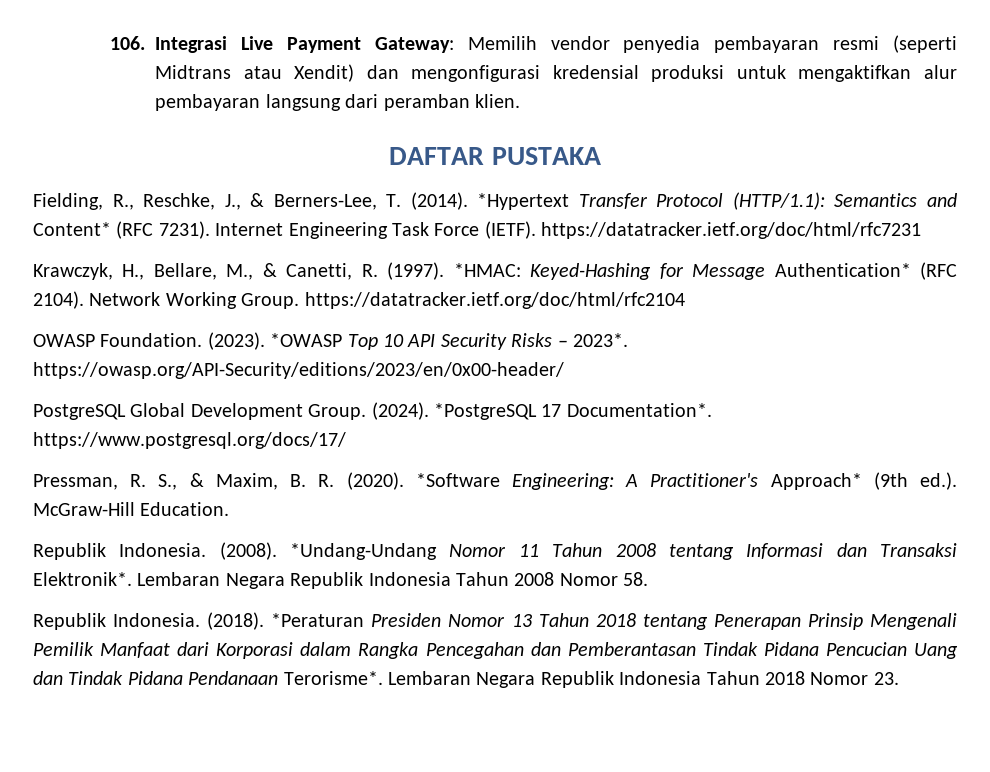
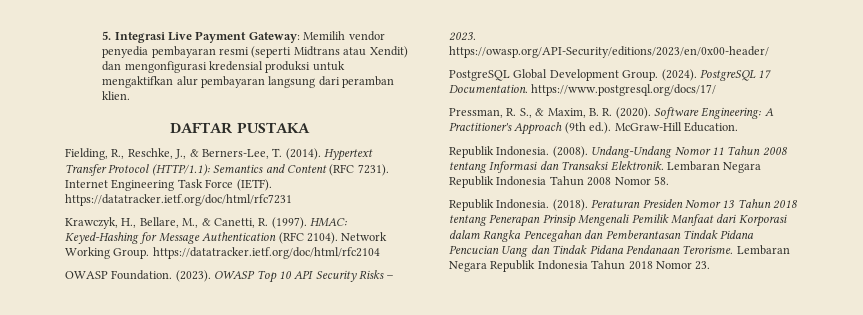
- 106. Integrasi Live Payment Gateway: Memilih vendor penyedia pembayaran resmi (seperti Midtrans atau Xendit) dan mengonfigurasi kredensial produksi untuk mengaktifkan alur pembayaran langsung dari peramban klien.
+ 5. Integrasi Live Payment Gateway: Memilih vendor penyedia pembayaran resmi (seperti Midtrans atau Xendit) dan mengonfigurasi kredensial produksi untuk mengaktifkan alur pembayaran langsung dari peramban klien.
- *Hypertext Transfer Protocol (HTTP/1.1): Semantics and Content* (RFC 7231).
+ Hypertext Transfer Protocol (HTTP/1.1): Semantics and Content (RFC 7231).
- *HMAC: Keyed-Hashing for Message Authentication* (RFC 2104).
+ HMAC: Keyed-Hashing for Message Authentication (RFC 2104).
- *OWASP Top 10 API Security Risks – 2023*. https://owasp.org/API-Security/editions/2023/en/0x00-header/
+ OWASP Top 10 API Security Risks – 2023. https://owasp.org/API-Security/editions/2023/en/0x00-header/
- *PostgreSQL 17 Documentation*. https://www.postgresql.org/docs/17/
+ PostgreSQL 17 Documentation. https://www.postgresql.org/docs/17/
- *Software Engineering: A Practitioner's Approach* (9th ed.). McGraw-Hill Education.
+ Software Engineering: A Practitioner's Approach (9th ed.). McGraw-Hill Education.
- *Undang-Undang Nomor 11 Tahun 2008 tentang Informasi dan Transaksi Elektronik*.
+ Undang-Undang Nomor 11 Tahun 2008 tentang Informasi dan Transaksi Elektronik.
- *Peraturan Presiden Nomor 13 Tahun 2018 tentang Penerapan Prinsip Mengenali Pemilik Manfaat dari Korporasi dalam Rangka Pencegahan dan Pemberantasan Tindak Pidana Pencucian Uang dan Tindak Pidana Pendanaan Terorisme*.
+ Peraturan Presiden Nomor 13 Tahun 2018 tentang Penerapan Prinsip Mengenali Pemilik Manfaat dari Korporasi dalam Rangka Pencegahan dan Pemberantasan Tindak Pidana Pencucian Uang dan Tindak Pidana Pendanaan Terorisme.

